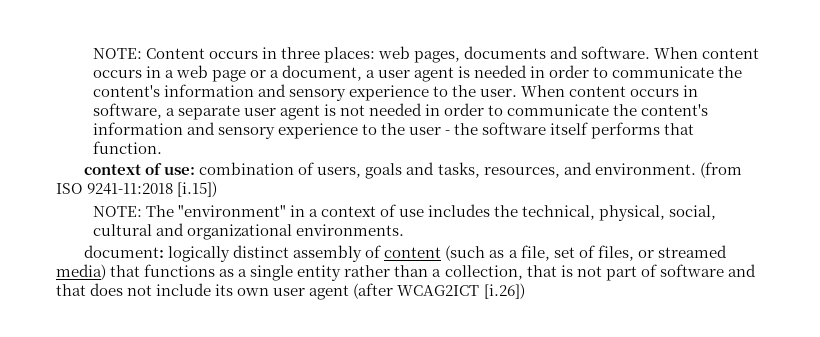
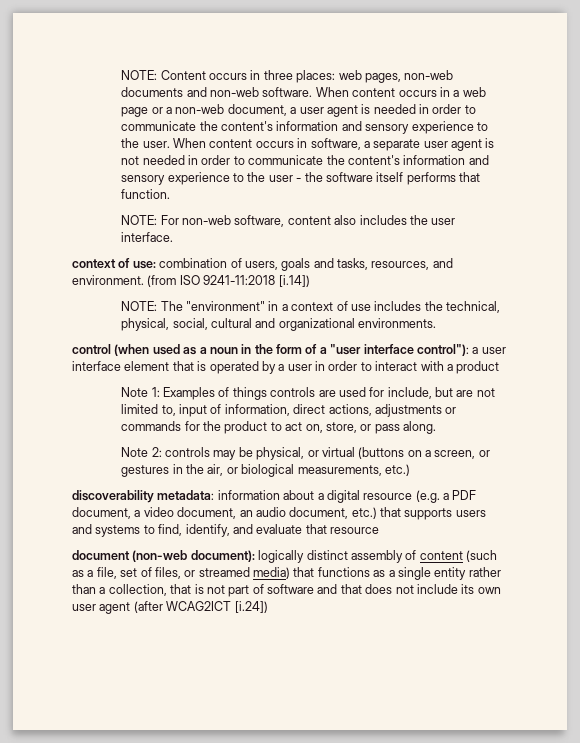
- NOTE: Content occurs in three places: web pages, documents and software.
+ NOTE: Content occurs in three places: web pages, non-web documents and non-web software.
- When content occurs in a web page or a document, a user agent is needed in order to communicate the content's information and sensory experience to the user.
+ When content occurs in a web page or a non-web document, a user agent is needed in order to communicate the content's information and sensory experience to the user.
+ NOTE: For non-web software, content also includes the user interface.
- (from ISO 9241-11:2018 [i.15])
+ (from ISO 9241-11:2018 [i.14])
- document: logically distinct assembly of content (such as a file, set of files, or streamed media) that functions as a single entity rather than a collection, that is not part of software and that does not include its own user agent (after WCAG2ICT [i.26])
+ control (when used as a noun in the form of a "user interface control"): a user interface element that is operated by a user in order to interact with a product
+ Note 1: Examples of things controls are used for include, but are not limited to, input of information, direct actions, adjustments or commands for the product to act on, store, or pass along.
+ Note 2: controls may be physical, or virtual (buttons on a screen, or gestures in the air, or biological measurements, etc.)
+ discoverability metadata: information about a digital resource (e.g. a PDF document, a video document, an audio document, etc.) that supports users and systems to find, identify, and evaluate that resource
+ document (non-web document): logically distinct assembly of content (such as a file, set of files, or streamed media) that functions as a single entity rather than a collection, that is not part of software and that does not include its own user agent (after WCAG2ICT [i.24])

